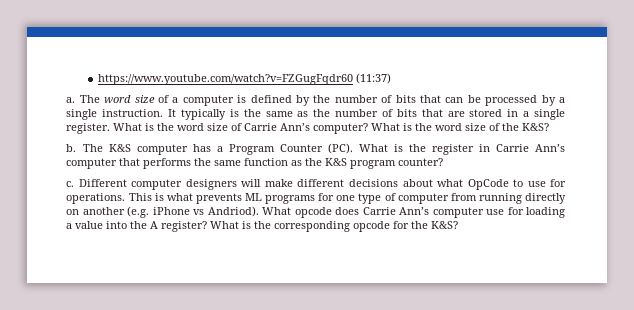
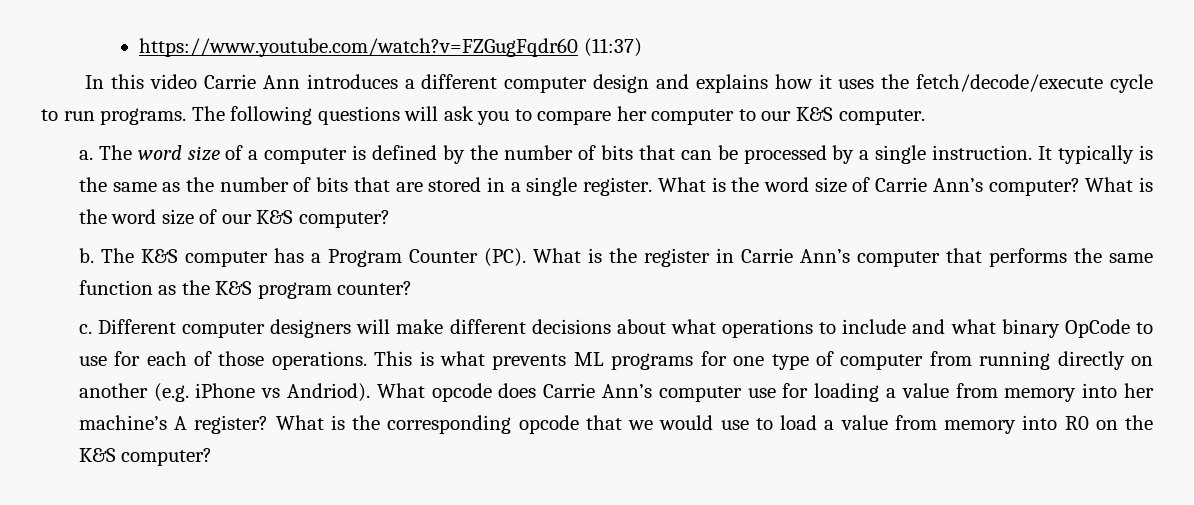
+ In this video Carrie Ann introduces a different computer design and explains how it uses the fetch/decode/execute cycle to run programs. The following questions will ask you to compare her computer to our K&S computer.
- What is the word size of the K&S?
+ What is the word size of our K&S computer?
- Different computer designers will make different decisions about what OpCode to use for operations.
+ Different computer designers will make different decisions about what operations to include and what binary OpCode to use for each of those operations.
- What opcode does Carrie Ann’s computer use for loading a value into the A register?
+ What opcode does Carrie Ann’s computer use for loading a value from memory into her machine’s A register?
- What is the corresponding opcode for the K&S?
+ What is the corresponding opcode that we would use to load a value from memory into R0 on the K&S computer?

